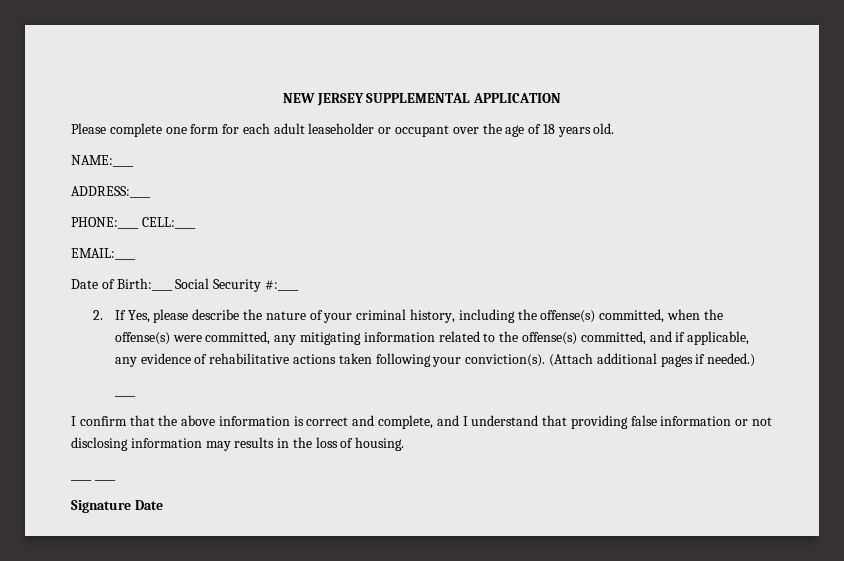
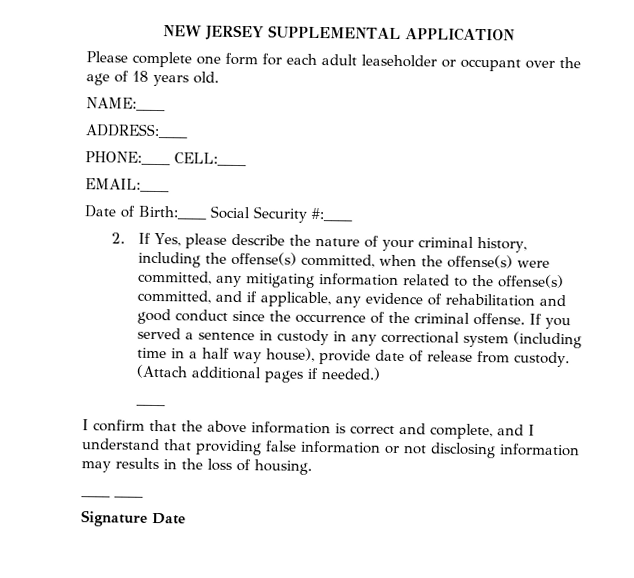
- 2. If Yes, please describe the nature of your criminal history, including the offense(s) committed, when the offense(s) were committed, any mitigating information related to the offense(s) committed, and if applicable, any evidence of rehabilitative actions taken following your conviction(s).
+ 2. If Yes, please describe the nature of your criminal history, including the offense(s) committed, when the offense(s) were committed, any mitigating information related to the offense(s) committed, and if applicable, any evidence of rehabilitation and good conduct since the occurrence of the criminal offense. If you served a sentence in custody in any correctional system (including time in a half way house), provide date of release from custody.

